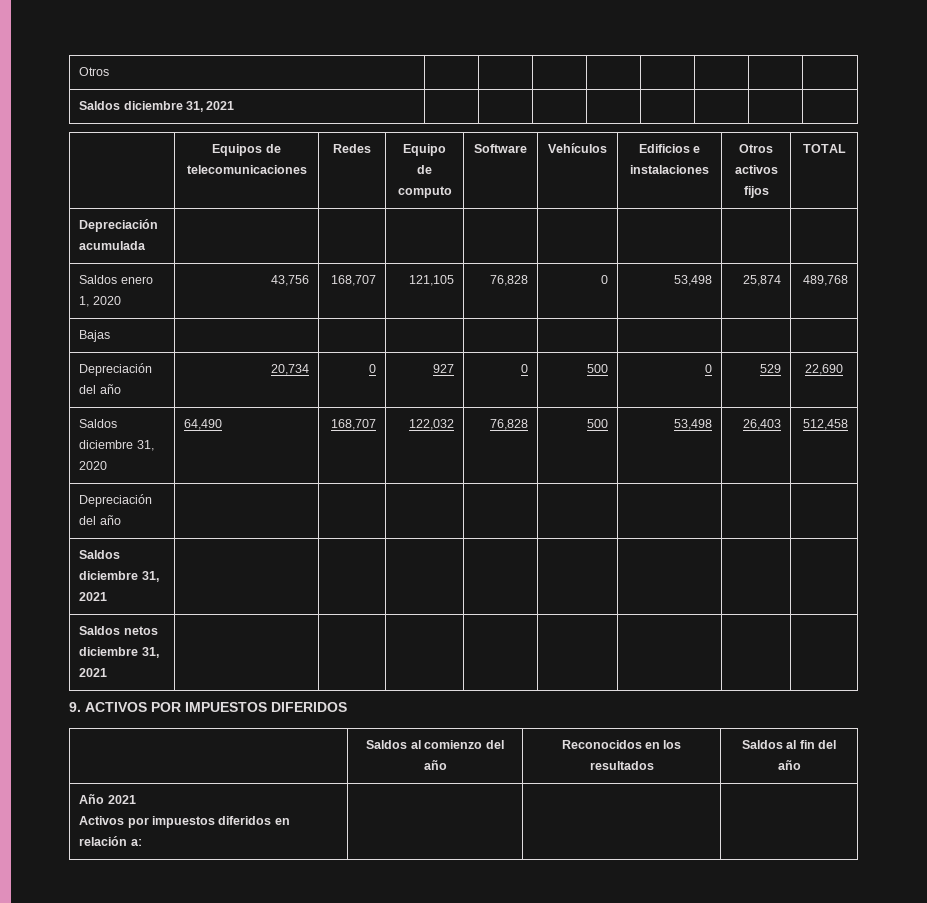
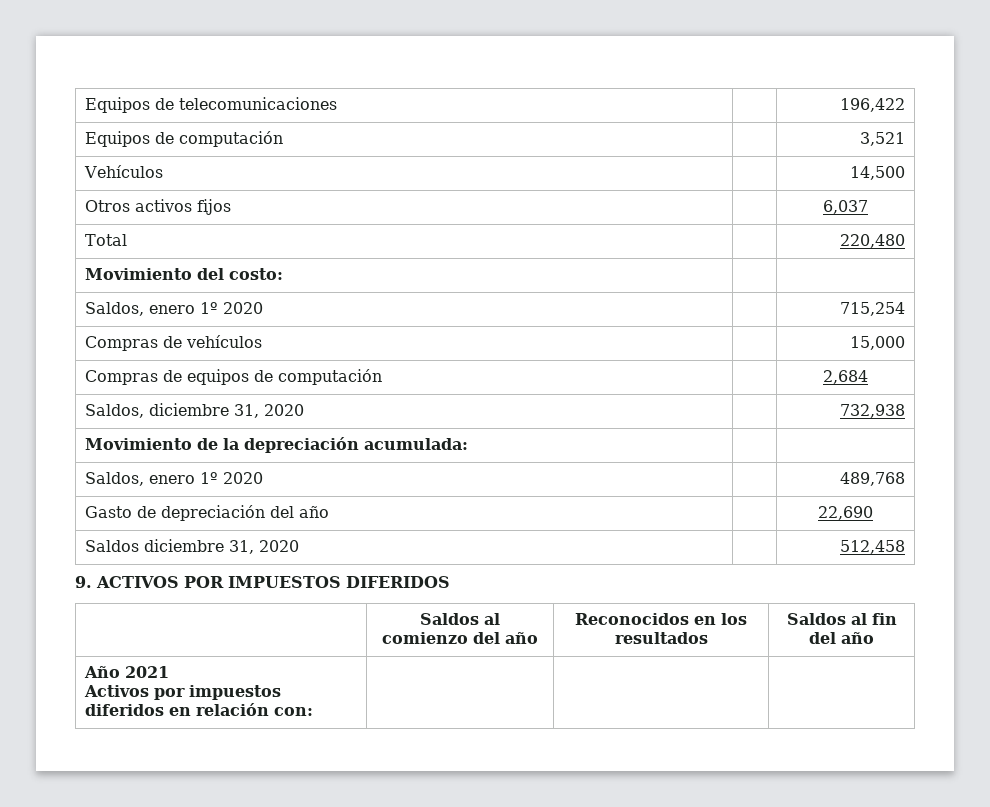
- Otros | | | | | | | |
- Saldos diciembre 31, 2021 | | | | | | | |
- | Equipos de telecomunicaciones | Redes | Equipo de computo | Software | Vehículos | Edificios e instalaciones | Otros activos fijos | TOTAL
- Depreciación acumulada | | | | | | | |
- Saldos enero 1, 2020 | 43,756 | 168,707 | 121,105 | 76,828 | 0 | 53,498 | 25,874 | 489,768
- Bajas | | | | | | | |
- Depreciación del año | 20,734 | 0 | 927 | 0 | 500 | 0 | 529 | 22,690
+ Equipos de telecomunicaciones | | 196,422
+ Equipos de computación | | 3,521
+ Vehículos | | 14,500
+ Otros activos fijos | | 6,037
+ Total | | 220,480
+ Movimiento del costo: | |
+ Saldos, enero 1º 2020 | | 715,254
+ Compras de vehículos | | 15,000
+ Compras de equipos de computación | | 2,684
+ Saldos, diciembre 31, 2020 | | 732,938
+ Movimiento de la depreciación acumulada: | |
+ Saldos, enero 1º 2020 | | 489,768
+ Gasto de depreciación del año | | 22,690
- Saldos diciembre 31, 2020 | 64,490 | 168,707 | 122,032 | 76,828 | 500 | 53,498 | 26,403 | 512,458
- Depreciación del año | | | | | | | |
- Saldos diciembre 31, 2021 | | | | | | | |
- Saldos netos diciembre 31, 2021 | | | | | | | |
+ Saldos diciembre 31, 2020 | | 512,458
  Año 2021
- Activos por impuestos diferidos en relación a: | | |
+ Activos por impuestos diferidos en relación con: | | |

